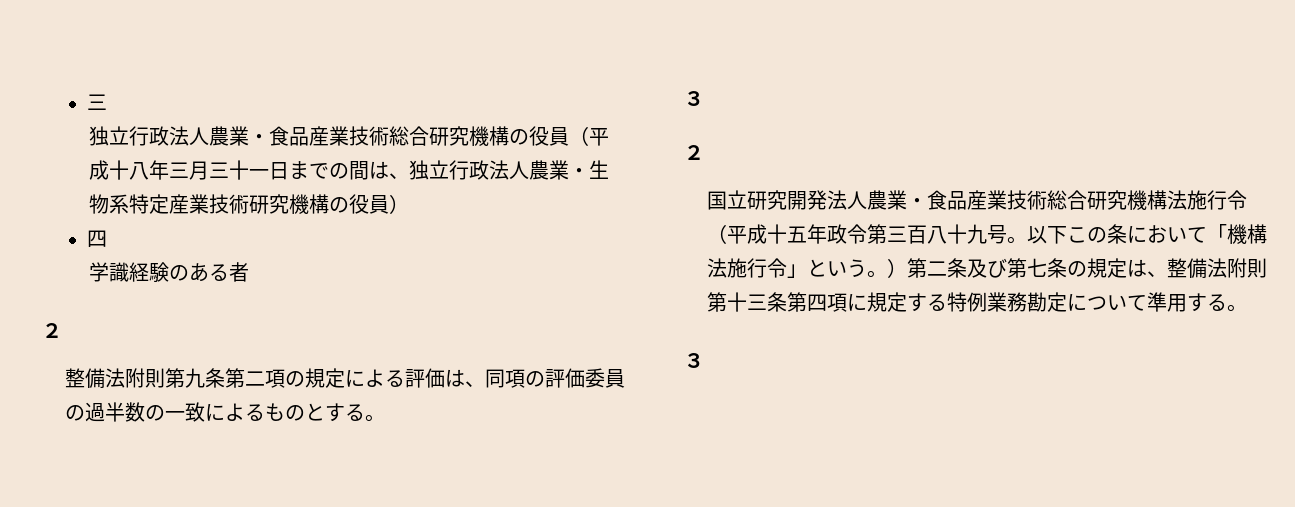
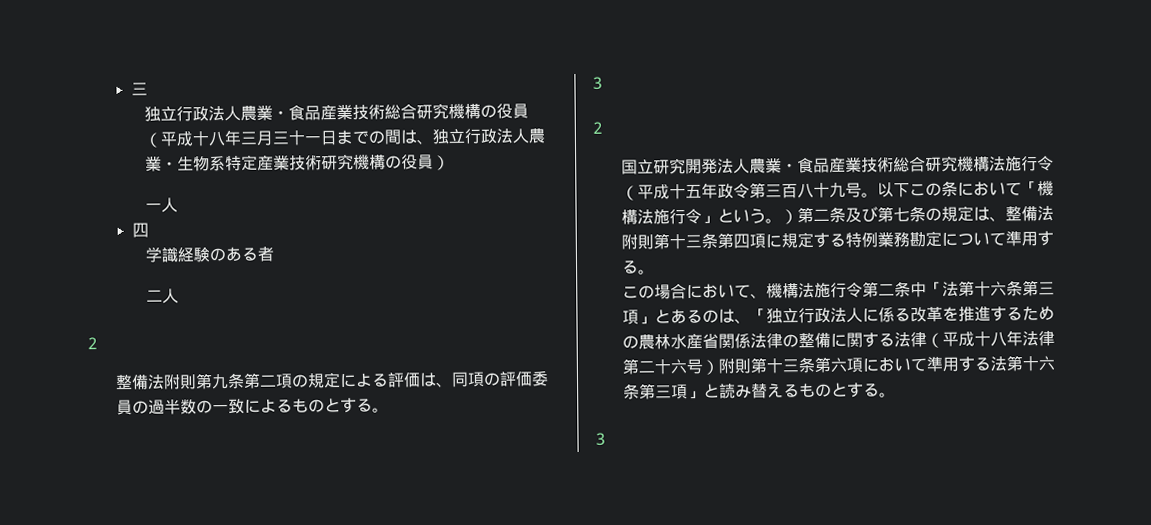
+ 一人
+ 二人
+ この場合において、機構法施行令第二条中「法第十六条第三項」とあるのは、「独立行政法人に係る改革を推進するための農林水産省関係法律の整備に関する法律（平成十八年法律第二十六号）附則第十三条第六項において準用する法第十六条第三項」と読み替えるものとする。

